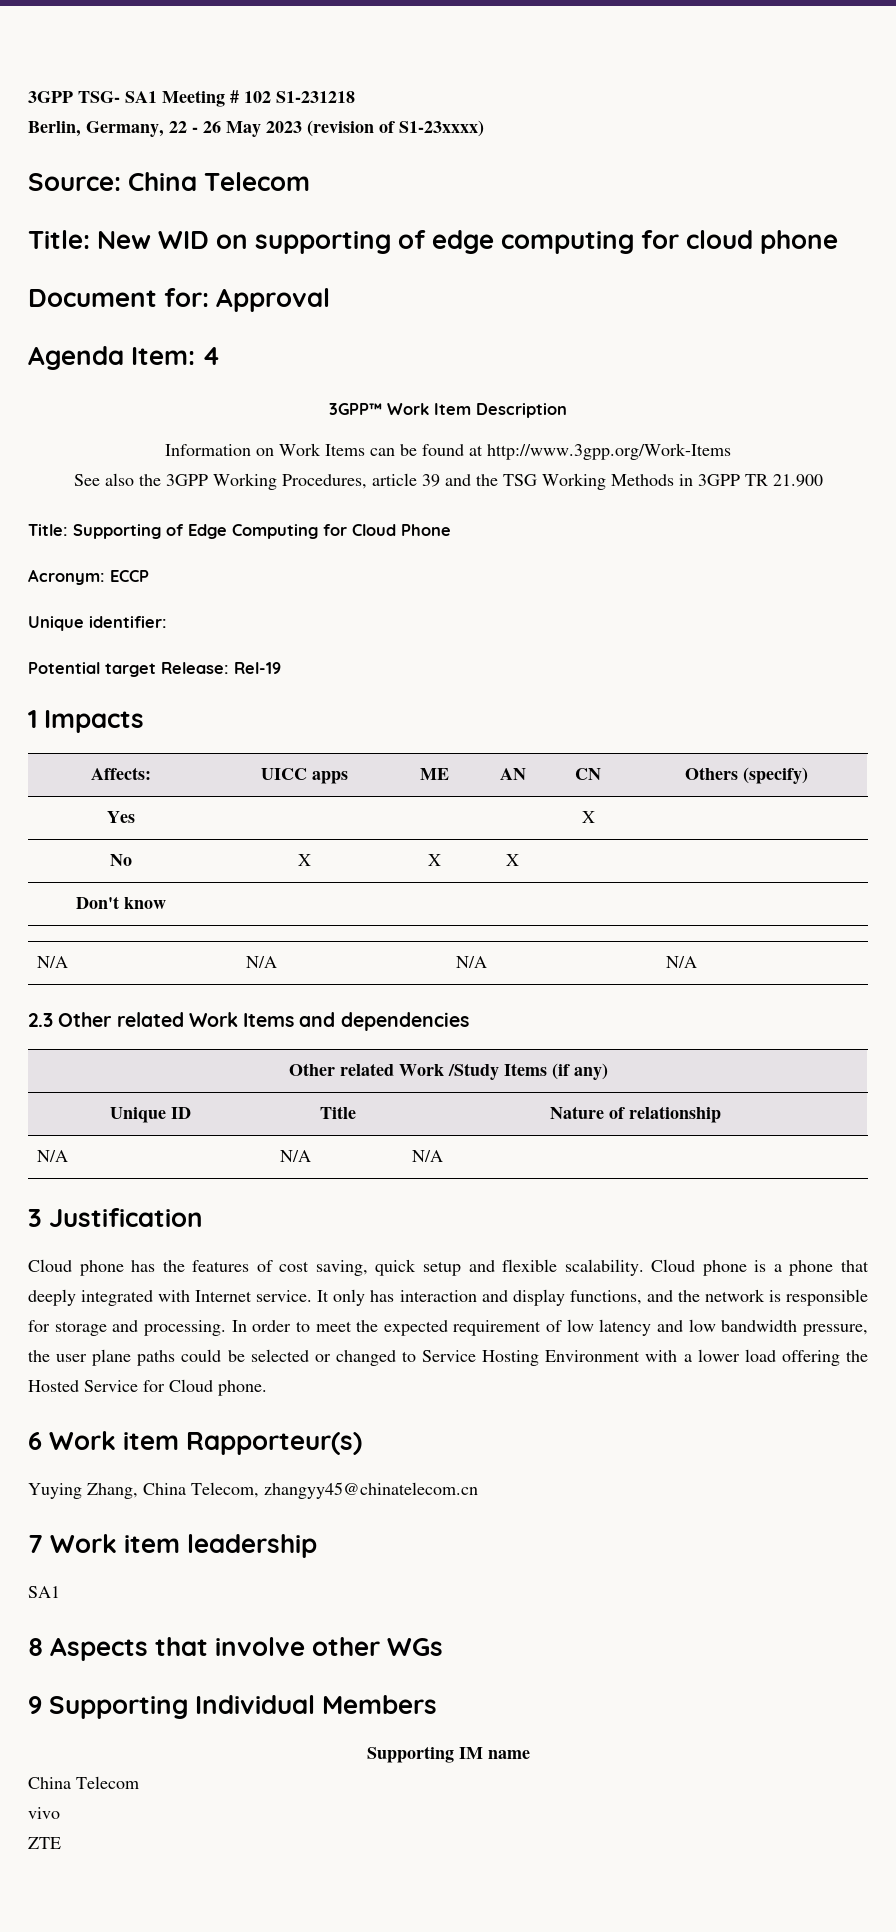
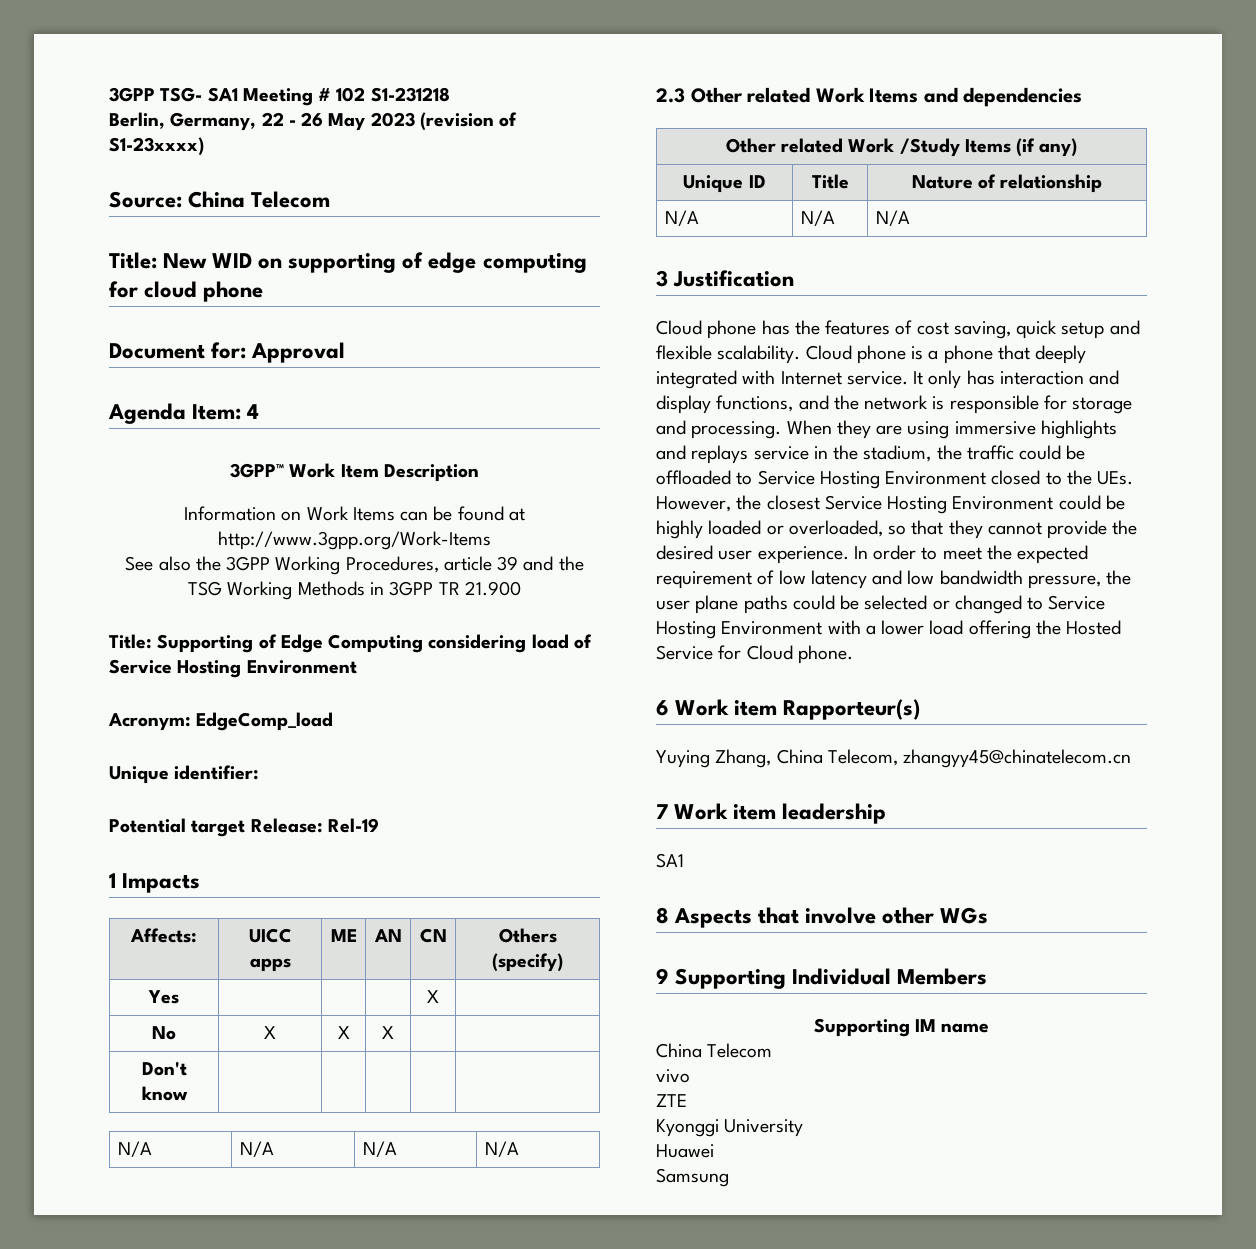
- Title: Supporting of Edge Computing for Cloud Phone
+ Title: Supporting of Edge Computing considering load of Service Hosting Environment
- Acronym: ECCP
+ Acronym: EdgeComp_load
+ When they are using immersive highlights and replays service in the stadium, the traffic could be offloaded to Service Hosting Environment closed to the UEs. However, the closest Service Hosting Environment could be highly loaded or overloaded, so that they cannot provide the desired user experience.
+ Kyonggi University
+ Huawei
+ Samsung

